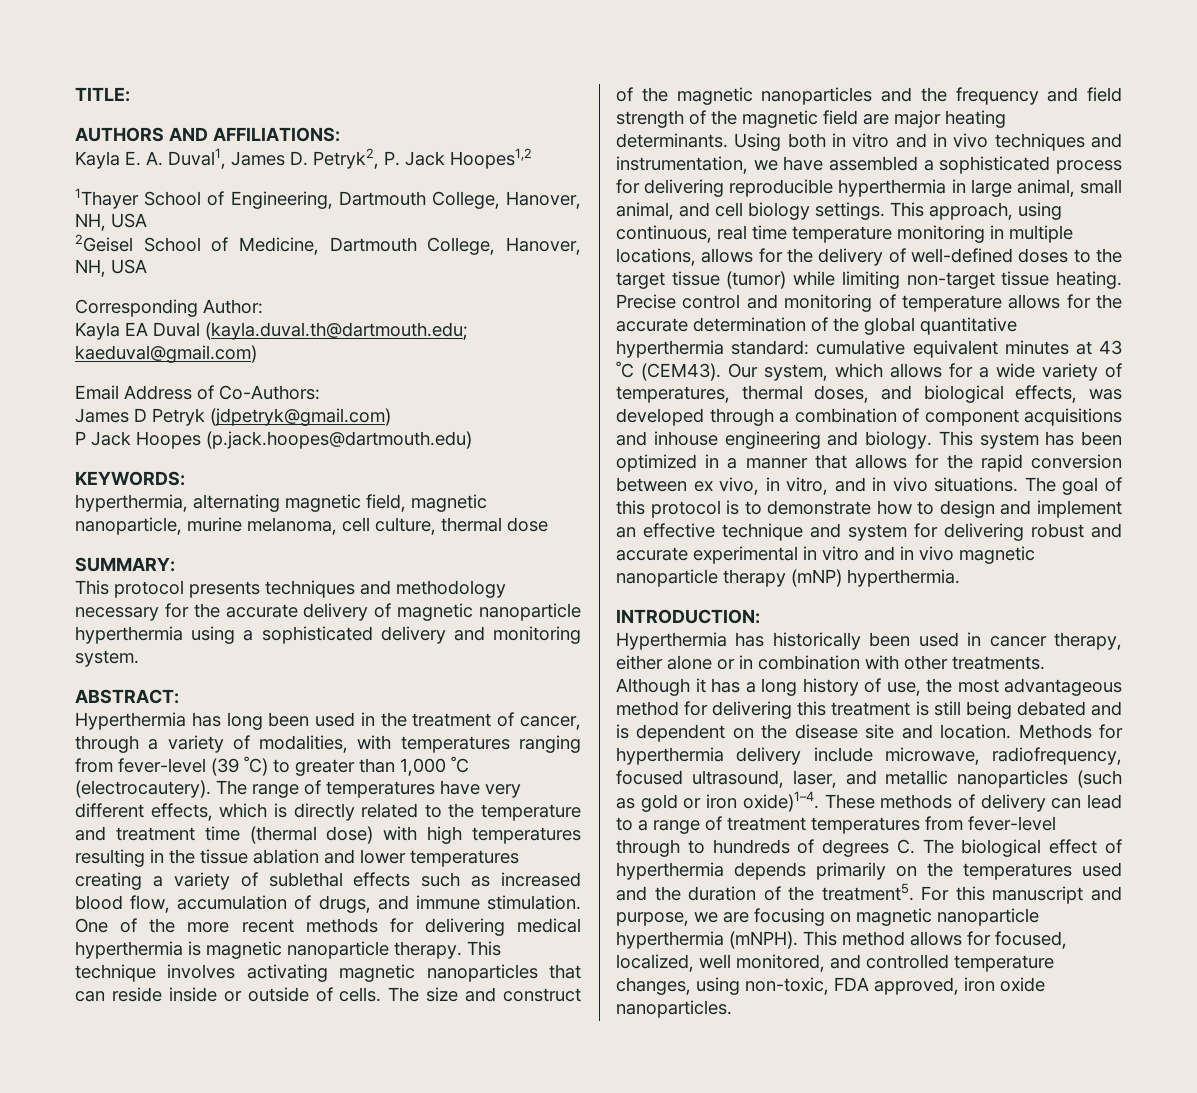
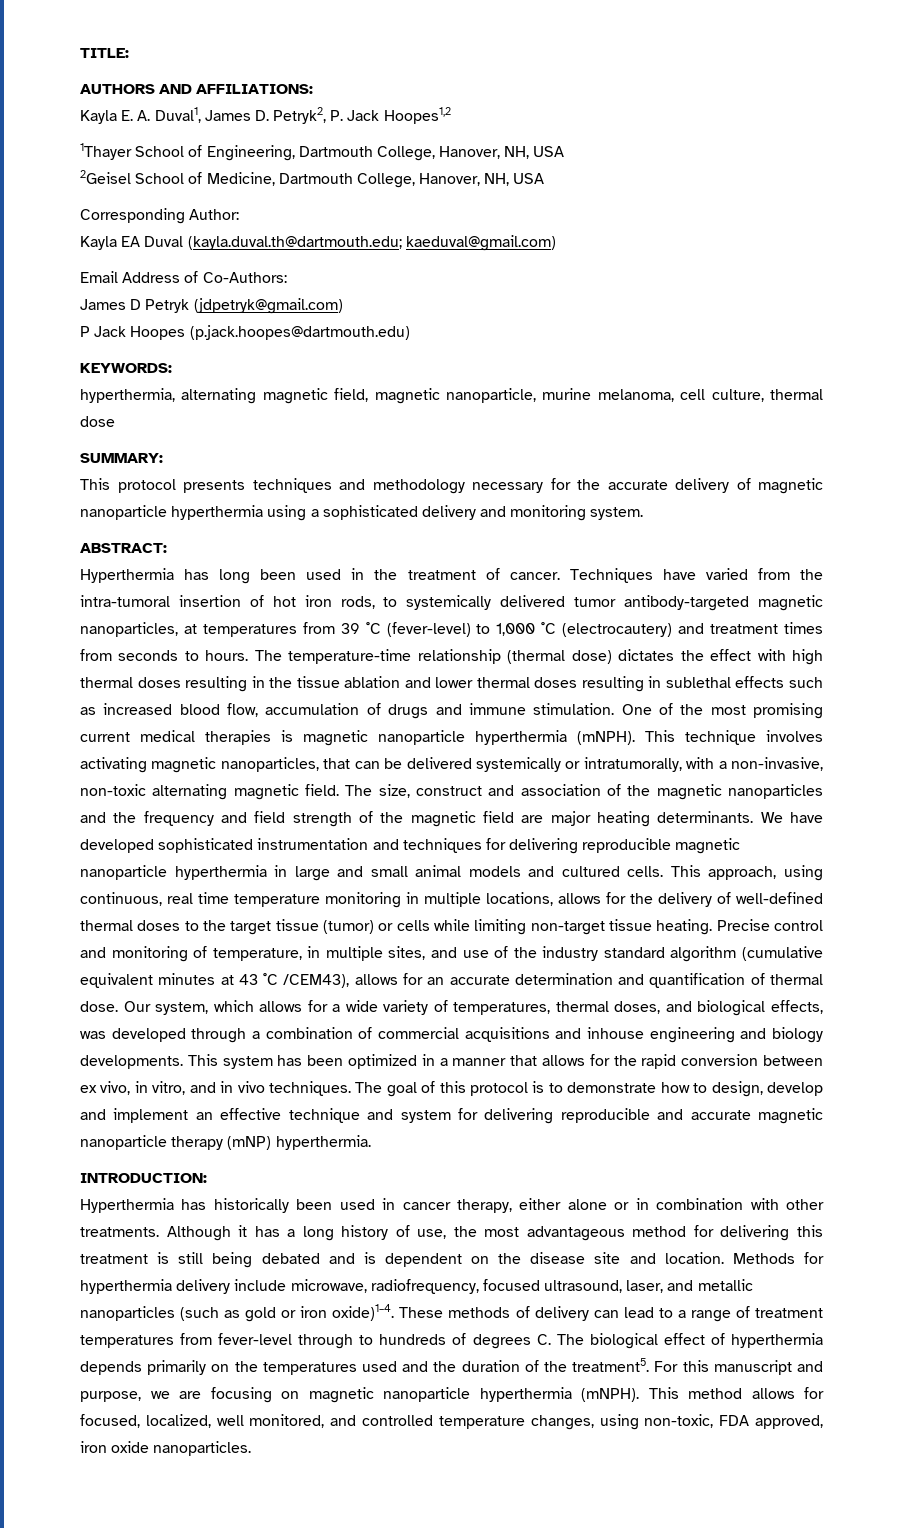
- Hyperthermia has long been used in the treatment of cancer, through a variety of modalities, with temperatures ranging from fever-level (39 ˚C) to greater than 1,000 ˚C (electrocautery). The range of temperatures have very different effects, which is directly related to the temperature and treatment time (thermal dose) with high temperatures resulting in the tissue ablation and lower temperatures creating a variety of sublethal effects such as increased blood flow, accumulation of drugs, and immune stimulation.
+ Hyperthermia has long been used in the treatment of cancer. Techniques have varied from the intra-tumoral insertion of hot iron rods, to systemically delivered tumor antibody-targeted magnetic nanoparticles, at temperatures from 39 ˚C (fever-level) to 1,000 ˚C (electrocautery) and treatment times from seconds to hours. The temperature-time relationship (thermal dose) dictates the effect with high thermal doses resulting in the tissue ablation and lower thermal doses resulting in sublethal effects such as increased blood flow, accumulation of drugs and immune stimulation.
- One of the more recent methods for delivering medical hyperthermia is magnetic nanoparticle therapy.
+ One of the most promising current medical therapies is magnetic nanoparticle hyperthermia (mNPH).
- This technique involves activating magnetic nanoparticles that can reside inside or outside of cells. The size and construct of the magnetic nanoparticles and the frequency and field strength of the magnetic field are major heating determinants.
+ This technique involves activating magnetic nanoparticles, that can be delivered systemically or intratumorally, with a non-invasive, non-toxic alternating magnetic field. The size, construct and association of the magnetic nanoparticles and the frequency and field strength of the magnetic field are major heating determinants.
- Using both in vitro and in vivo techniques and instrumentation, we have assembled a sophisticated process for delivering reproducible hyperthermia in large animal, small animal, and cell biology settings.
+ We have developed sophisticated instrumentation and techniques for delivering reproducible magnetic nanoparticle hyperthermia in large and small animal models and cultured cells.
- This approach, using continuous, real time temperature monitoring in multiple locations, allows for the delivery of well-defined doses to the target tissue (tumor) while limiting non-target tissue heating.
+ This approach, using continuous, real time temperature monitoring in multiple locations, allows for the delivery of well-defined thermal doses to the target tissue (tumor) or cells while limiting non-target tissue heating.
- Precise control and monitoring of temperature allows for the accurate determination of the global quantitative hyperthermia standard: cumulative equivalent minutes at 43 ˚C (CEM43).
+ Precise control and monitoring of temperature, in multiple sites, and use of the industry standard algorithm (cumulative equivalent minutes at 43 ˚C /CEM43), allows for an accurate determination and quantification of thermal dose.
- Our system, which allows for a wide variety of temperatures, thermal doses, and biological effects, was developed through a combination of component acquisitions and inhouse engineering and biology.
+ Our system, which allows for a wide variety of temperatures, thermal doses, and biological effects, was developed through a combination of commercial acquisitions and inhouse engineering and biology developments.
- This system has been optimized in a manner that allows for the rapid conversion between ex vivo, in vitro, and in vivo situations.
+ This system has been optimized in a manner that allows for the rapid conversion between ex vivo, in vitro, and in vivo techniques.
- The goal of this protocol is to demonstrate how to design and implement an effective technique and system for delivering robust and accurate experimental in vitro and in vivo magnetic nanoparticle therapy (mNP) hyperthermia.
+ The goal of this protocol is to demonstrate how to design, develop and implement an effective technique and system for delivering reproducible and accurate magnetic nanoparticle therapy (mNP) hyperthermia.

